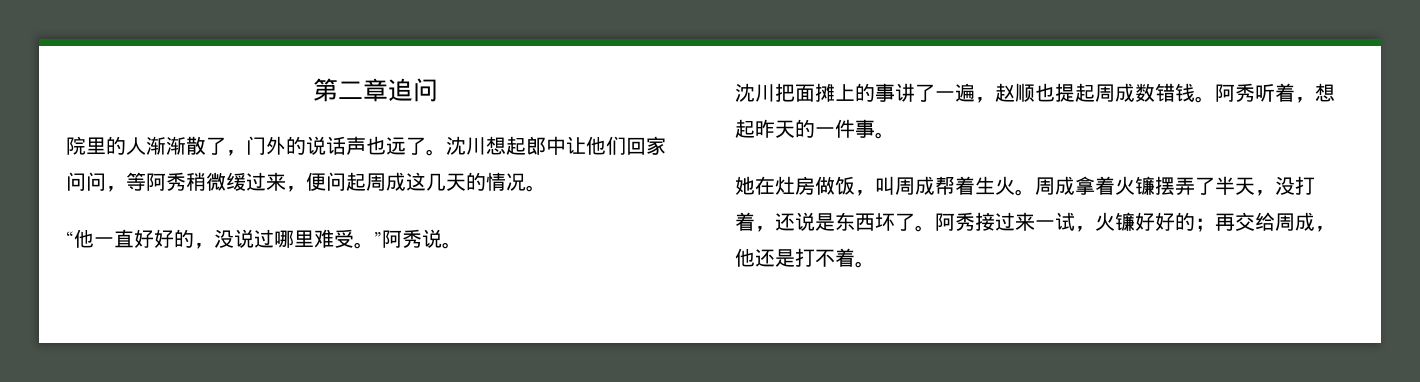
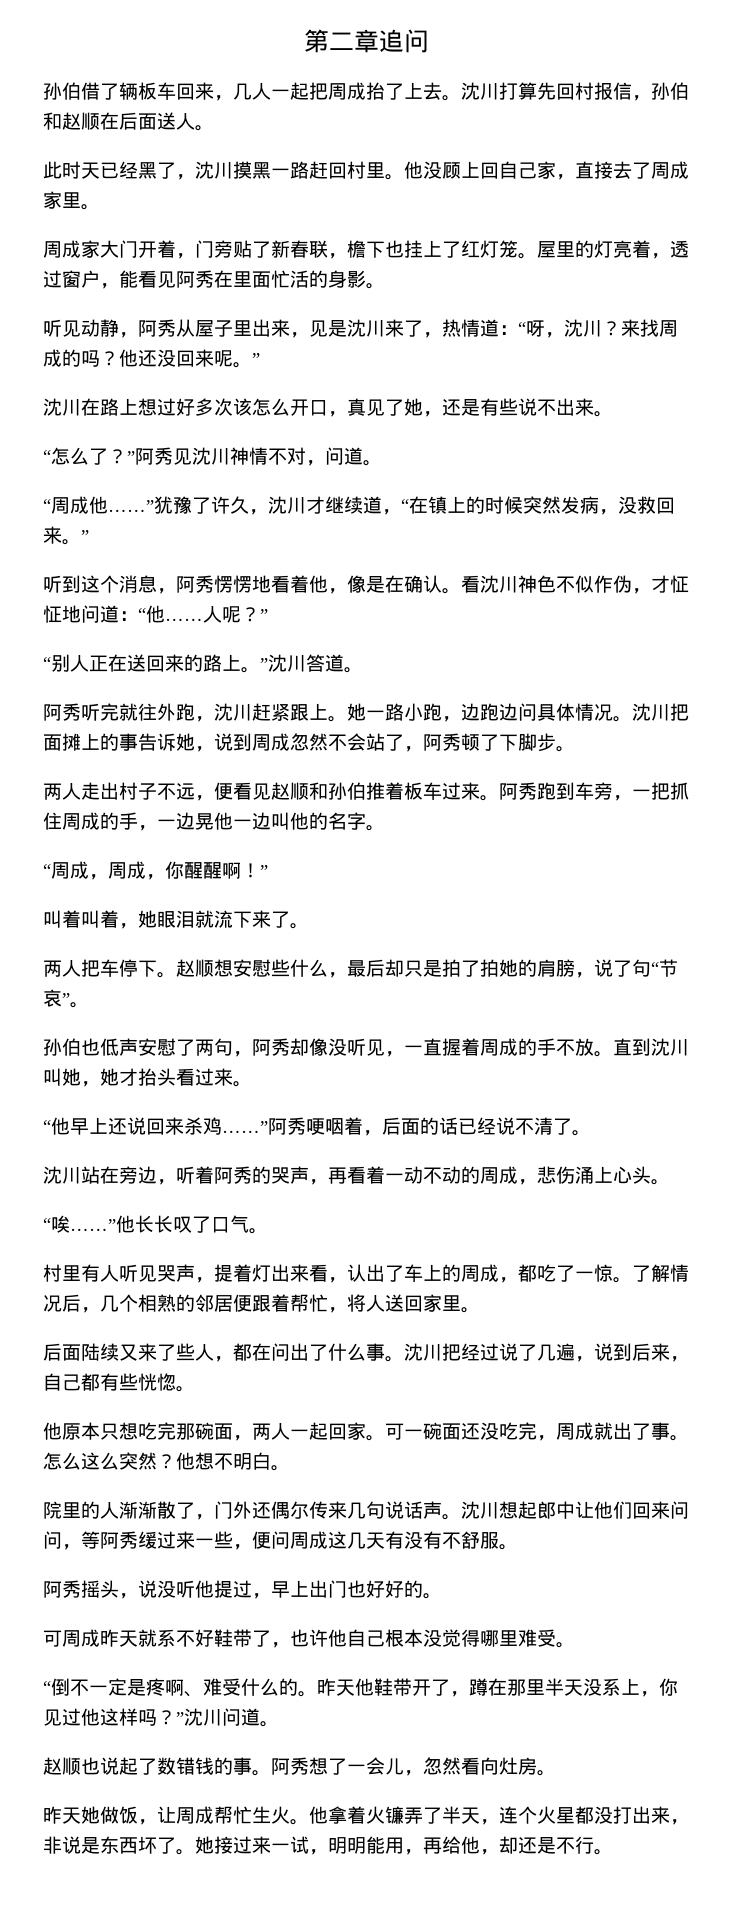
+ 孙伯借了辆板车回来，几人一起把周成抬了上去。沈川打算先回村报信，孙伯和赵顺在后面送人。
+ 此时天已经黑了，沈川摸黑一路赶回村里。他没顾上回自己家，直接去了周成家里。
+ 周成家大门开着，门旁贴了新春联，檐下也挂上了红灯笼。屋里的灯亮着，透过窗户，能看见阿秀在里面忙活的身影。
+ 听见动静，阿秀从屋子里出来，见是沈川来了，热情道：“呀，沈川？来找周成的吗？他还没回来呢。”
+ 沈川在路上想过好多次该怎么开口，真见了她，还是有些说不出来。
+ “怎么了？”阿秀见沈川神情不对，问道。
+ “周成他……”犹豫了许久，沈川才继续道，“在镇上的时候突然发病，没救回来。”
+ 听到这个消息，阿秀愣愣地看着他，像是在确认。看沈川神色不似作伪，才怔怔地问道：“他……人呢？”
+ “别人正在送回来的路上。”沈川答道。
+ 阿秀听完就往外跑，沈川赶紧跟上。她一路小跑，边跑边问具体情况。沈川把面摊上的事告诉她，说到周成忽然不会站了，阿秀顿了下脚步。
+ 两人走出村子不远，便看见赵顺和孙伯推着板车过来。阿秀跑到车旁，一把抓住周成的手，一边晃他一边叫他的名字。
+ “周成，周成，你醒醒啊！”
+ 叫着叫着，她眼泪就流下来了。
+ 两人把车停下。赵顺想安慰些什么，最后却只是拍了拍她的肩膀，说了句“节哀”。
+ 孙伯也低声安慰了两句，阿秀却像没听见，一直握着周成的手不放。直到沈川叫她，她才抬头看过来。
+ “他早上还说回来杀鸡……”阿秀哽咽着，后面的话已经说不清了。
+ 沈川站在旁边，听着阿秀的哭声，再看着一动不动的周成，悲伤涌上心头。
+ “唉……”他长长叹了口气。
+ 村里有人听见哭声，提着灯出来看，认出了车上的周成，都吃了一惊。了解情况后，几个相熟的邻居便跟着帮忙，将人送回家里。
+ 后面陆续又来了些人，都在问出了什么事。沈川把经过说了几遍，说到后来，自己都有些恍惚。
+ 他原本只想吃完那碗面，两人一起回家。可一碗面还没吃完，周成就出了事。怎么这么突然？他想不明白。
- 院里的人渐渐散了，门外的说话声也远了。
+ 院里的人渐渐散了，门外还偶尔传来几句说话声。
- 沈川想起郎中让他们回家问问，等阿秀稍微缓过来，便问起周成这几天的情况。
- “他一直好好的，没说过哪里难受。”阿秀说。
- 沈川把面摊上的事讲了一遍，赵顺也提起周成数错钱。阿秀听着，想起昨天的一件事。
- 她在灶房做饭，叫周成帮着生火。周成拿着火镰摆弄了半天，没打着，还说是东西坏了。
+ 沈川想起郎中让他们回来问问，等阿秀缓过来一些，便问周成这几天有没有不舒服。
+ 阿秀摇头，说没听他提过，早上出门也好好的。
+ 可周成昨天就系不好鞋带了，也许他自己根本没觉得哪里难受。
+ “倒不一定是疼啊、难受什么的。昨天他鞋带开了，蹲在那里半天没系上，你见过他这样吗？”沈川问道。
+ 赵顺也说起了数错钱的事。阿秀想了一会儿，忽然看向灶房。
+ 昨天她做饭，让周成帮忙生火。他拿着火镰弄了半天，连个火星都没打出来，非说是东西坏了。
- 阿秀接过来一试，火镰好好的；再交给周成，他还是打不着。
+ 她接过来一试，明明能用，再给他，却还是不行。

